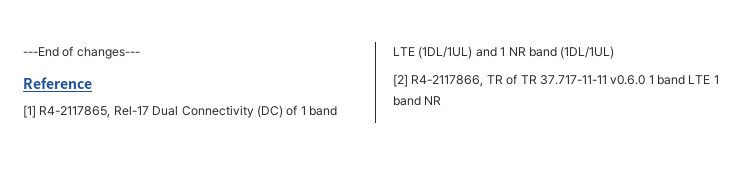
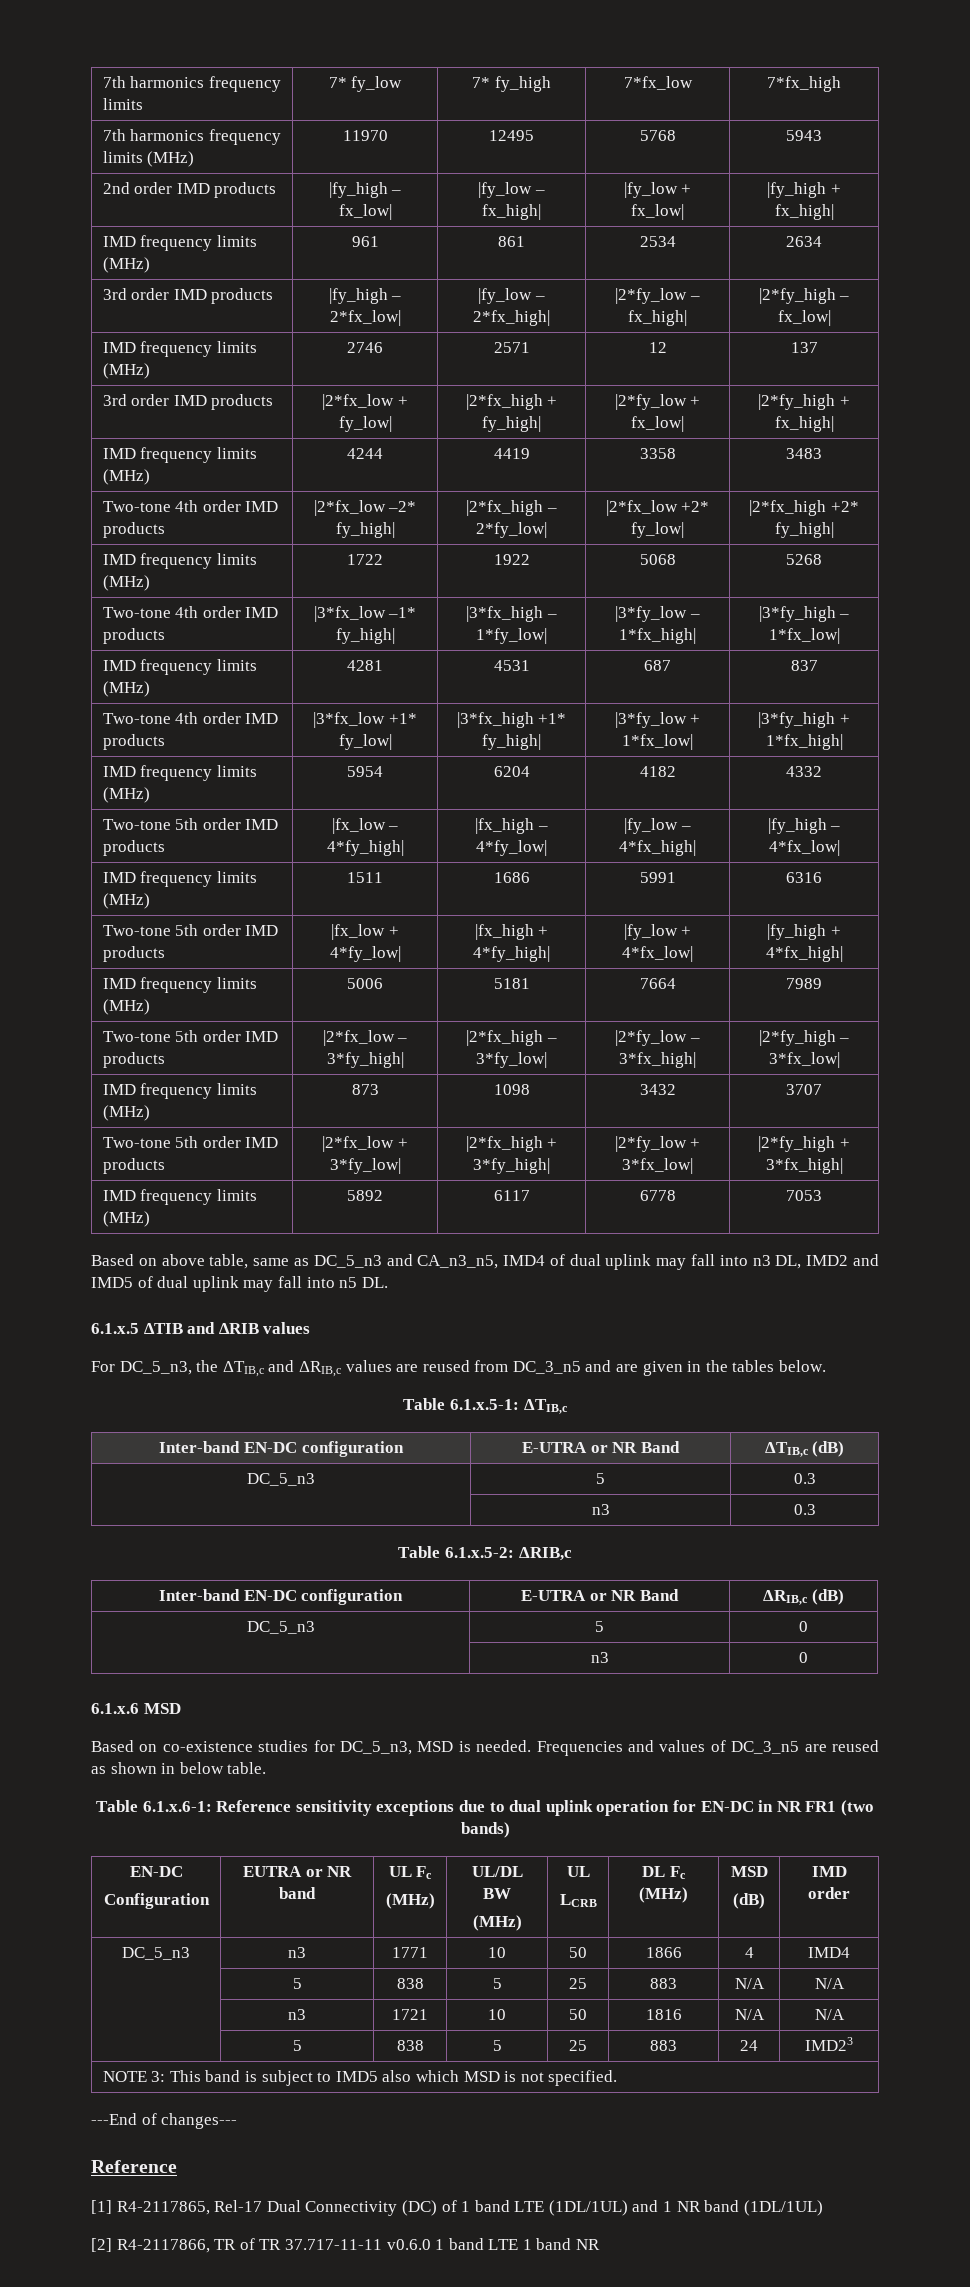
+ 7th harmonics frequency limits | 7* fy_low | 7* fy_high | 7*fx_low | 7*fx_high
+ 7th harmonics frequency limits (MHz) | 11970 | 12495 | 5768 | 5943
+ 2nd order IMD products | |fy_high – fx_low| | |fy_low – fx_high| | |fy_low + fx_low| | |fy_high + fx_high|
+ IMD frequency limits (MHz) | 961 | 861 | 2534 | 2634
+ 3rd order IMD products | |fy_high – 2*fx_low| | |fy_low – 2*fx_high| | |2*fy_low – fx_high| | |2*fy_high – fx_low|
+ IMD frequency limits (MHz) | 2746 | 2571 | 12 | 137
+ 3rd order IMD products | |2*fx_low + fy_low| | |2*fx_high + fy_high| | |2*fy_low + fx_low| | |2*fy_high + fx_high|
+ IMD frequency limits (MHz) | 4244 | 4419 | 3358 | 3483
+ Two-tone 4th order IMD products | |2*fx_low –2* fy_high| | |2*fx_high – 2*fy_low| | |2*fx_low +2* fy_low| | |2*fx_high +2* fy_high|
+ IMD frequency limits (MHz) | 1722 | 1922 | 5068 | 5268
+ Two-tone 4th order IMD products | |3*fx_low –1* fy_high| | |3*fx_high – 1*fy_low| | |3*fy_low – 1*fx_high| | |3*fy_high – 1*fx_low|
+ IMD frequency limits (MHz) | 4281 | 4531 | 687 | 837
+ Two-tone 4th order IMD products | |3*fx_low +1* fy_low| | |3*fx_high +1* fy_high| | |3*fy_low + 1*fx_low| | |3*fy_high + 1*fx_high|
+ IMD frequency limits (MHz) | 5954 | 6204 | 4182 | 4332
+ Two-tone 5th order IMD products | |fx_low – 4*fy_high| | |fx_high – 4*fy_low| | |fy_low – 4*fx_high| | |fy_high – 4*fx_low|
+ IMD frequency limits (MHz) | 1511 | 1686 | 5991 | 6316
+ Two-tone 5th order IMD products | |fx_low + 4*fy_low| | |fx_high + 4*fy_high| | |fy_low + 4*fx_low| | |fy_high + 4*fx_high|
+ IMD frequency limits (MHz) | 5006 | 5181 | 7664 | 7989
+ Two-tone 5th order IMD products | |2*fx_low – 3*fy_high| | |2*fx_high – 3*fy_low| | |2*fy_low – 3*fx_high| | |2*fy_high – 3*fx_low|
+ IMD frequency limits (MHz) | 873 | 1098 | 3432 | 3707
+ Two-tone 5th order IMD products | |2*fx_low + 3*fy_low| | |2*fx_high + 3*fy_high| | |2*fy_low + 3*fx_low| | |2*fy_high + 3*fx_high|
+ IMD frequency limits (MHz) | 5892 | 6117 | 6778 | 7053
+ Based on above table, same as DC_5_n3 and CA_n3_n5, IMD4 of dual uplink may fall into n3 DL, IMD2 and IMD5 of dual uplink may fall into n5 DL.
+ 6.1.x.5 ∆TIB and ∆RIB values
+ For DC_5_n3, the ΔTIB,c and ΔRIB,c values are reused from DC_3_n5 and are given in the tables below.
+ Table 6.1.x.5-1: ΔTIB,c
+ Inter-band EN-DC configuration | E-UTRA or NR Band | ΔTIB,c (dB)
+ DC_5_n3 | 5 | 0.3
+ | n3 | 0.3
+ Table 6.1.x.5-2: ΔRIB,c
+ Inter-band EN-DC configuration | E-UTRA or NR Band | ΔRIB,c (dB)
+ DC_5_n3 | 5 | 0
+ | n3 | 0
+ 6.1.x.6 MSD
+ Based on co-existence studies for DC_5_n3, MSD is needed. Frequencies and values of DC_3_n5 are reused as shown in below table.
+ Table 6.1.x.6-1: Reference sensitivity exceptions due to dual uplink operation for EN-DC in NR FR1 (two bands)
+ EN-DC
+ Configuration | EUTRA or NR band | UL Fc
+ (MHz) | UL/DL BW
+ (MHz) | UL
+ LCRB | DL Fc (MHz) | MSD
+ (dB) | IMD order
+ DC_5_n3 | n3 | 1771 | 10 | 50 | 1866 | 4 | IMD4
+ | 5 | 838 | 5 | 25 | 883 | N/A | N/A
+ | n3 | 1721 | 10 | 50 | 1816 | N/A | N/A
+ | 5 | 838 | 5 | 25 | 883 | 24 | IMD23
+ NOTE 3: This band is subject to IMD5 also which MSD is not specified.

